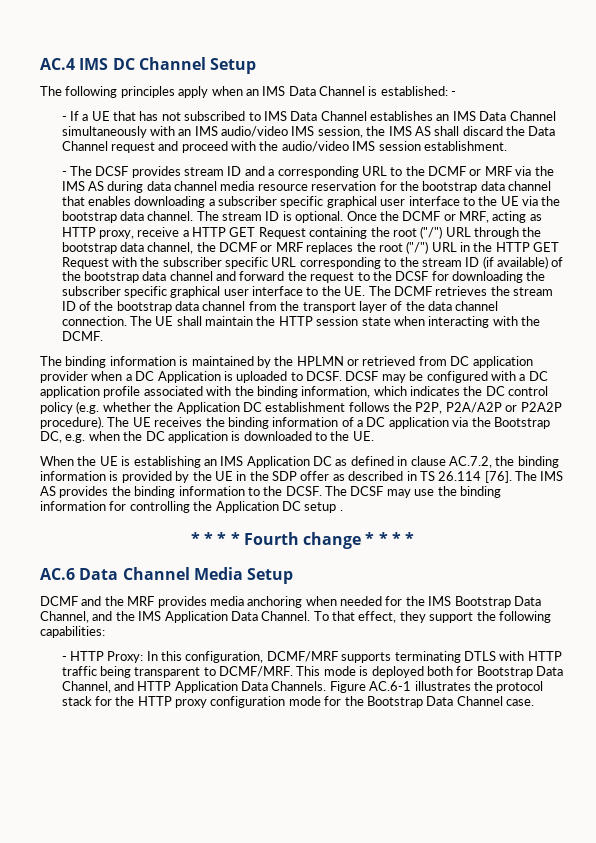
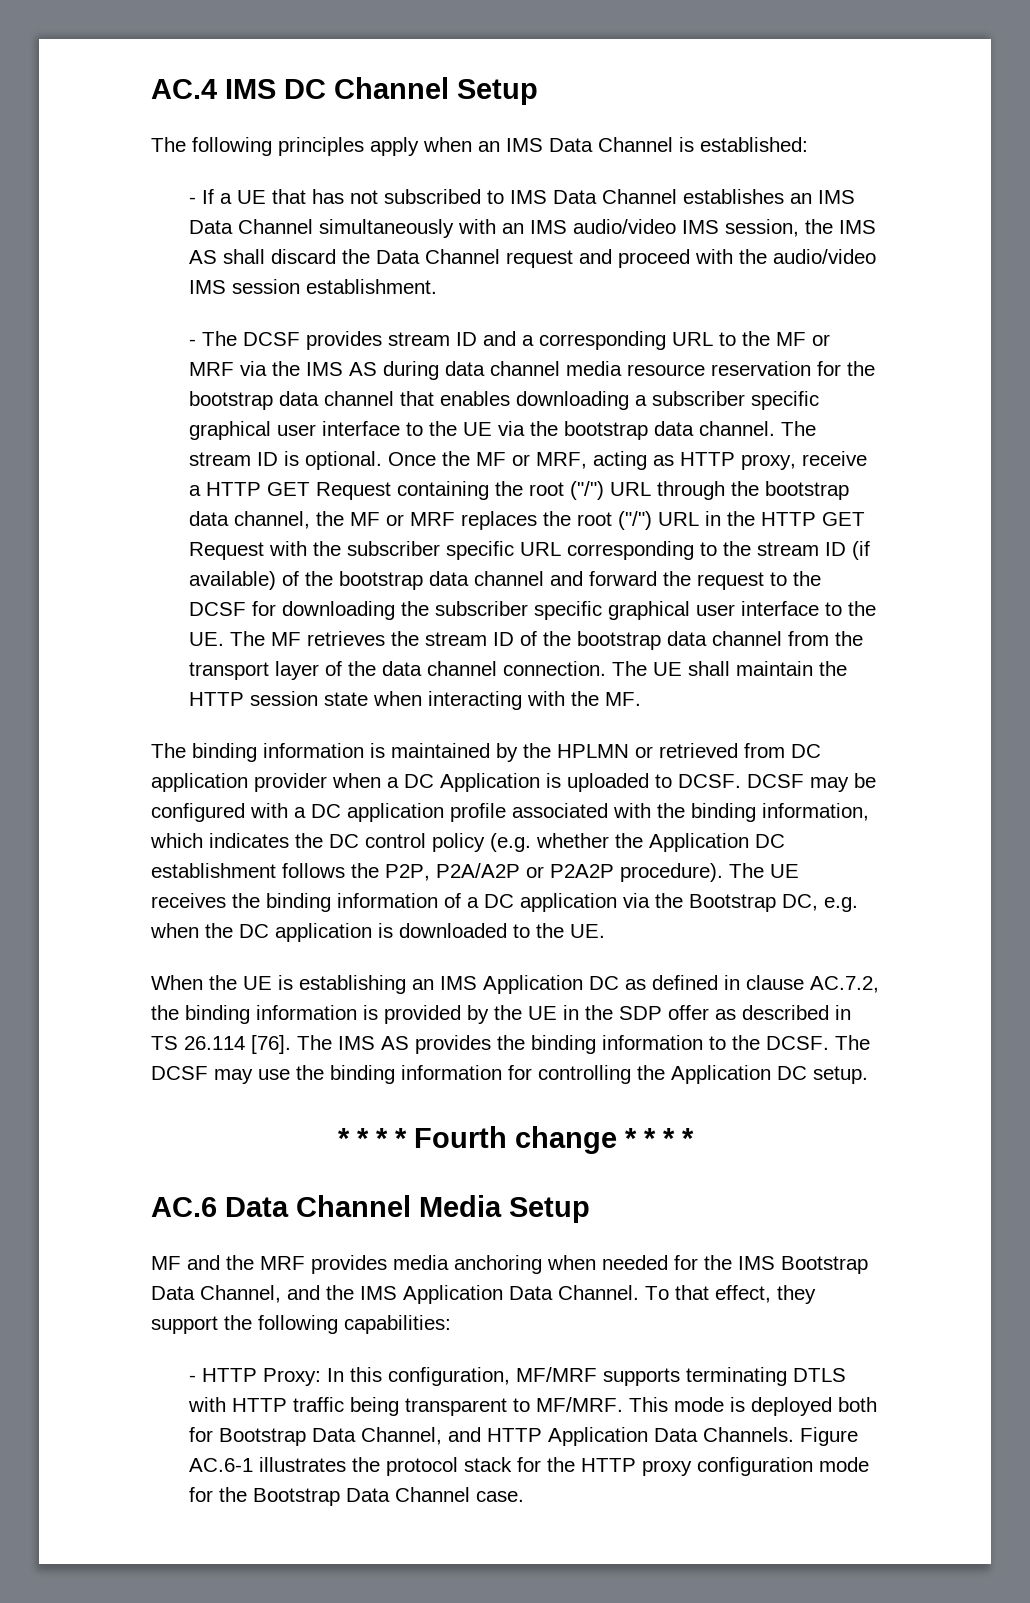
- The following principles apply when an IMS Data Channel is established: -
+ The following principles apply when an IMS Data Channel is established:
- - The DCSF provides stream ID and a corresponding URL to the DCMF or MRF via the IMS AS during data channel media resource reservation for the bootstrap data channel that enables downloading a subscriber specific graphical user interface to the UE via the bootstrap data channel.
+ - The DCSF provides stream ID and a corresponding URL to the MF or MRF via the IMS AS during data channel media resource reservation for the bootstrap data channel that enables downloading a subscriber specific graphical user interface to the UE via the bootstrap data channel.
- Once the DCMF or MRF, acting as HTTP proxy, receive a HTTP GET Request containing the root ("/") URL through the bootstrap data channel, the DCMF or MRF replaces the root ("/") URL in the HTTP GET Request with the subscriber specific URL corresponding to the stream ID (if available) of the bootstrap data channel and forward the request to the DCSF for downloading the subscriber specific graphical user interface to the UE. The DCMF retrieves the stream ID of the bootstrap data channel from the transport layer of the data channel connection.
+ Once the MF or MRF, acting as HTTP proxy, receive a HTTP GET Request containing the root ("/") URL through the bootstrap data channel, the MF or MRF replaces the root ("/") URL in the HTTP GET Request with the subscriber specific URL corresponding to the stream ID (if available) of the bootstrap data channel and forward the request to the DCSF for downloading the subscriber specific graphical user interface to the UE. The MF retrieves the stream ID of the bootstrap data channel from the transport layer of the data channel connection.
- The UE shall maintain the HTTP session state when interacting with the DCMF.
+ The UE shall maintain the HTTP session state when interacting with the MF.
- The DCSF may use the binding information for controlling the Application DC setup .
+ The DCSF may use the binding information for controlling the Application DC setup.
- DCMF and the MRF provides media anchoring when needed for the IMS Bootstrap Data Channel, and the IMS Application Data Channel.
+ MF and the MRF provides media anchoring when needed for the IMS Bootstrap Data Channel, and the IMS Application Data Channel.
- - HTTP Proxy: In this configuration, DCMF/MRF supports terminating DTLS with HTTP traffic being transparent to DCMF/MRF.
+ - HTTP Proxy: In this configuration, MF/MRF supports terminating DTLS with HTTP traffic being transparent to MF/MRF.

